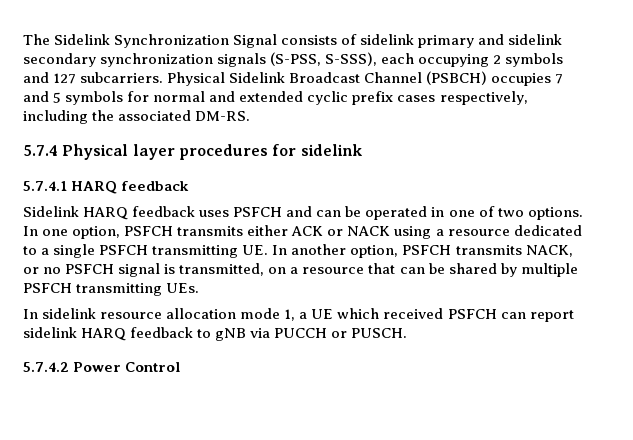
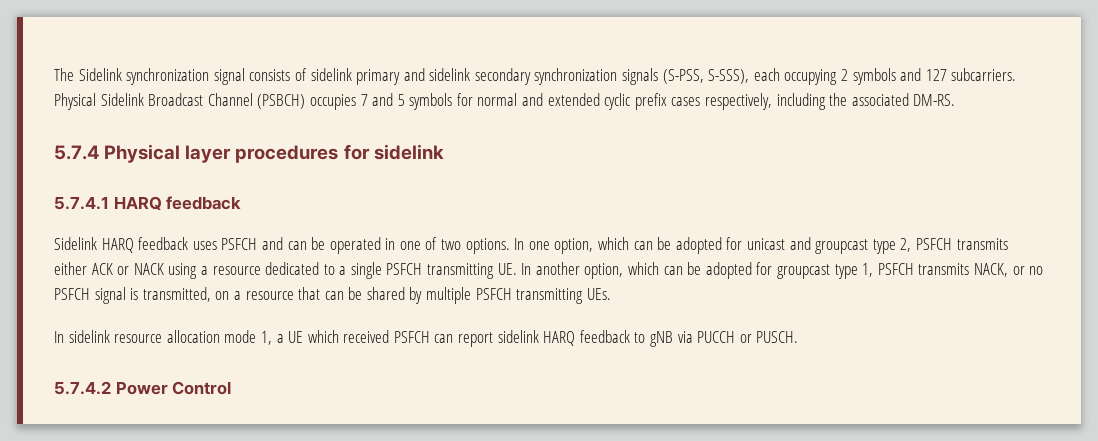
- The Sidelink Synchronization Signal consists of sidelink primary and sidelink secondary synchronization signals (S-PSS, S-SSS), each occupying 2 symbols and 127 subcarriers.
+ The Sidelink synchronization signal consists of sidelink primary and sidelink secondary synchronization signals (S-PSS, S-SSS), each occupying 2 symbols and 127 subcarriers.
- In one option, PSFCH transmits either ACK or NACK using a resource dedicated to a single PSFCH transmitting UE. In another option, PSFCH transmits NACK, or no PSFCH signal is transmitted, on a resource that can be shared by multiple PSFCH transmitting UEs.
+ In one option, which can be adopted for unicast and groupcast type 2, PSFCH transmits either ACK or NACK using a resource dedicated to a single PSFCH transmitting UE. In another option, which can be adopted for groupcast type 1, PSFCH transmits NACK, or no PSFCH signal is transmitted, on a resource that can be shared by multiple PSFCH transmitting UEs.

